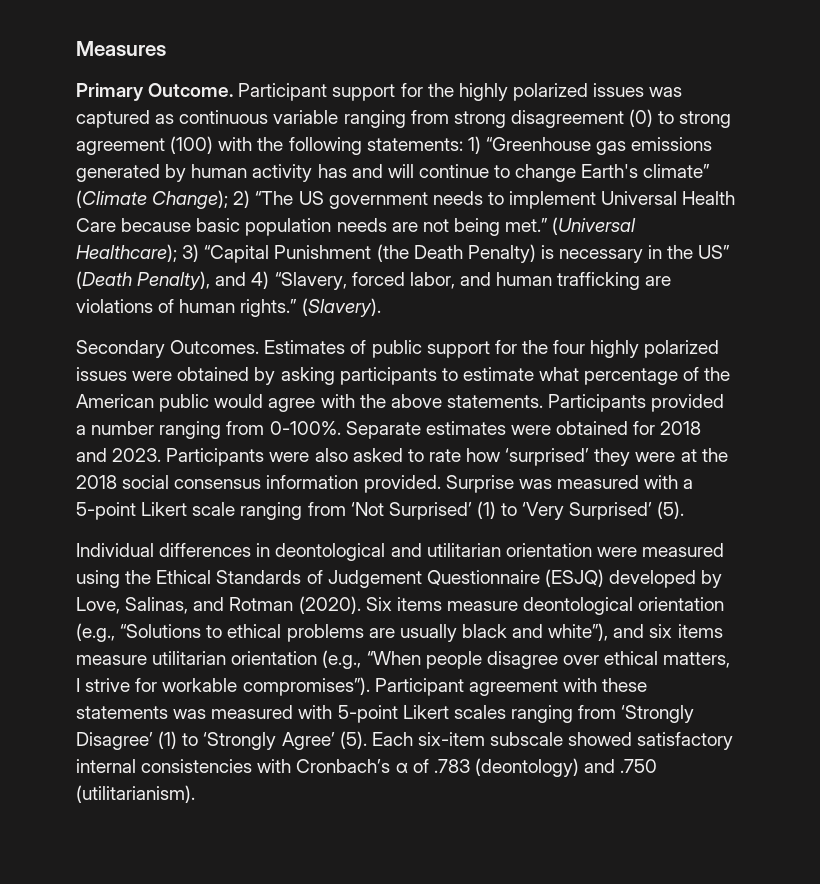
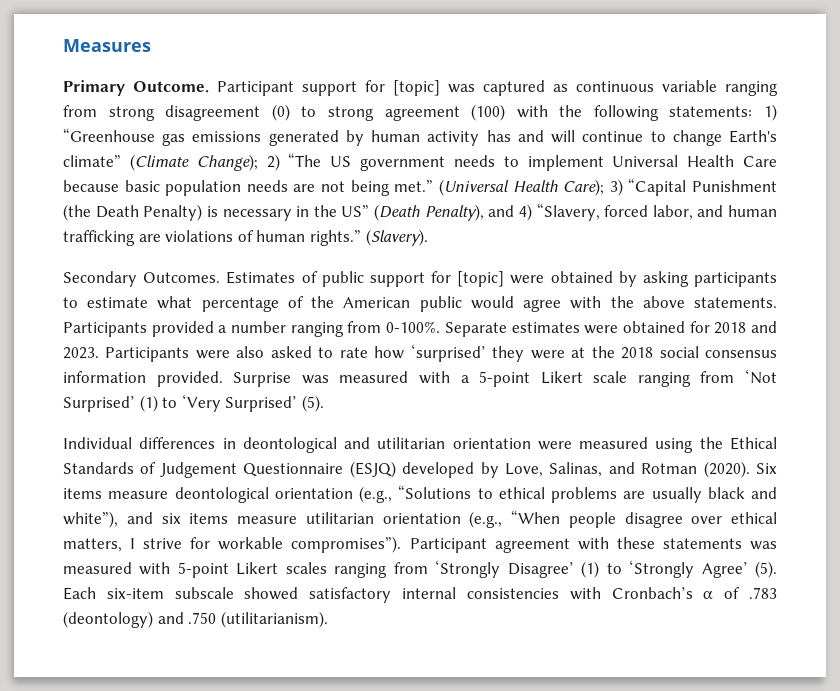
- Participant support for the highly polarized issues was captured as continuous variable ranging from strong disagreement (0) to strong agreement (100) with the following statements: 1) “Greenhouse gas emissions generated by human activity has and will continue to change Earth's climate” (Climate Change); 2) “The US government needs to implement Universal Health Care because basic population needs are not being met.”
+ Participant support for [topic] was captured as continuous variable ranging from strong disagreement (0) to strong agreement (100) with the following statements: 1) “Greenhouse gas emissions generated by human activity has and will continue to change Earth's climate” (Climate Change); 2) “The US government needs to implement Universal Health Care because basic population needs are not being met.”
- (Universal Healthcare); 3) “Capital Punishment (the Death Penalty) is necessary in the US” (Death Penalty), and 4) “Slavery, forced labor, and human trafficking are violations of human rights.”
+ (Universal Health Care); 3) “Capital Punishment (the Death Penalty) is necessary in the US” (Death Penalty), and 4) “Slavery, forced labor, and human trafficking are violations of human rights.”
- Estimates of public support for the four highly polarized issues were obtained by asking participants to estimate what percentage of the American public would agree with the above statements.
+ Estimates of public support for [topic] were obtained by asking participants to estimate what percentage of the American public would agree with the above statements.

